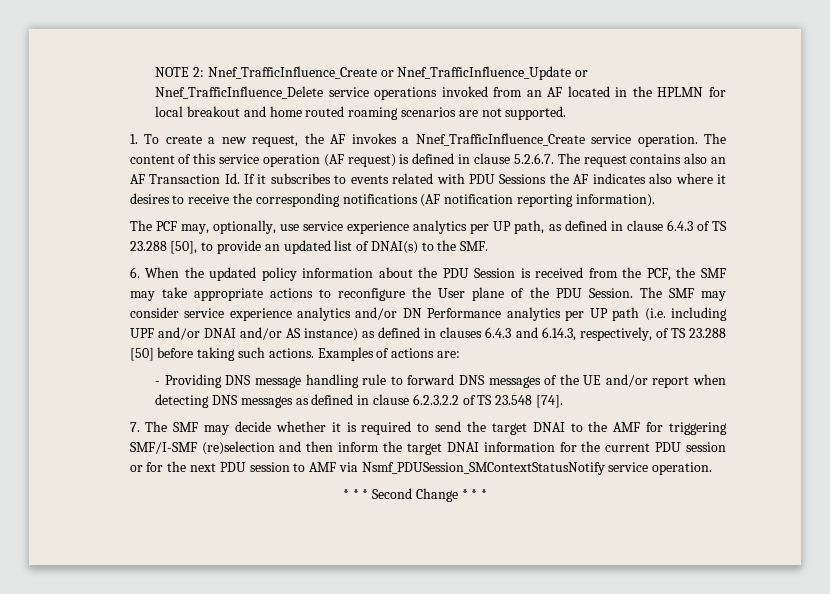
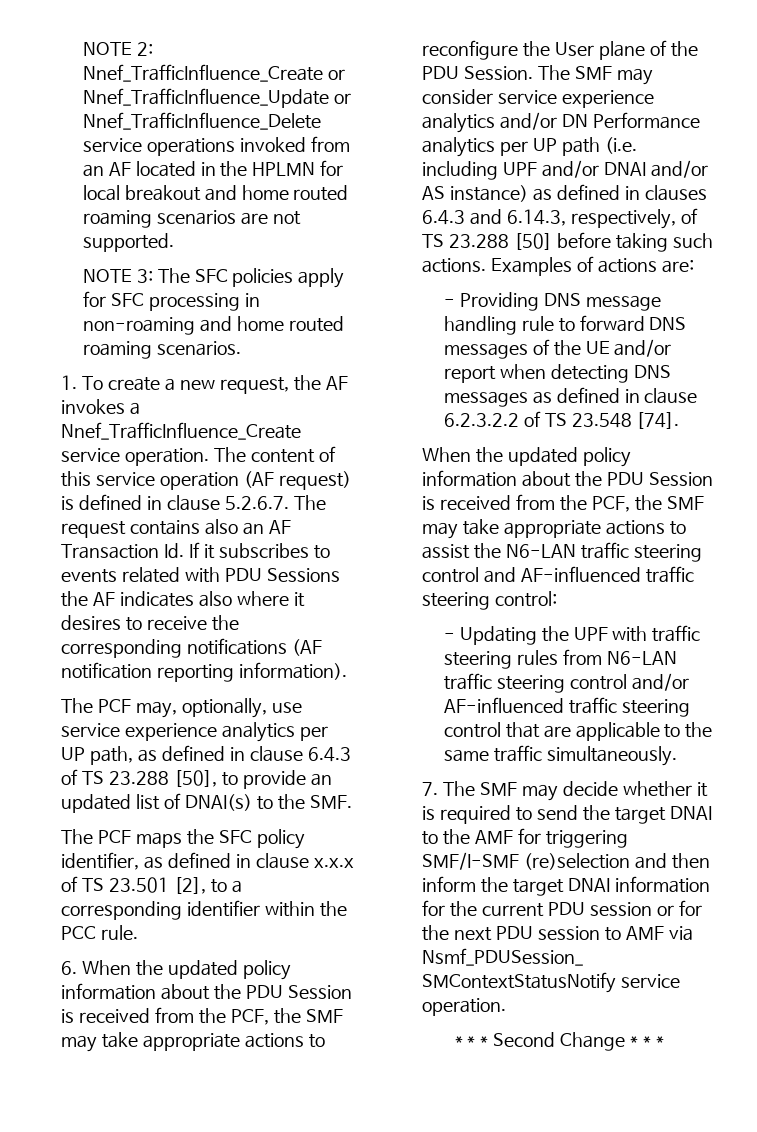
+ NOTE 3: The SFC policies apply for SFC processing in non-roaming and home routed roaming scenarios.
+ The PCF maps the SFC policy identifier, as defined in clause x.x.x of TS 23.501 [2], to a corresponding identifier within the PCC rule.
+ When the updated policy information about the PDU Session is received from the PCF, the SMF may take appropriate actions to assist the N6-LAN traffic steering control and AF-influenced traffic steering control:
+ - Updating the UPF with traffic steering rules from N6-LAN traffic steering control and/or AF-influenced traffic steering control that are applicable to the same traffic simultaneously.

